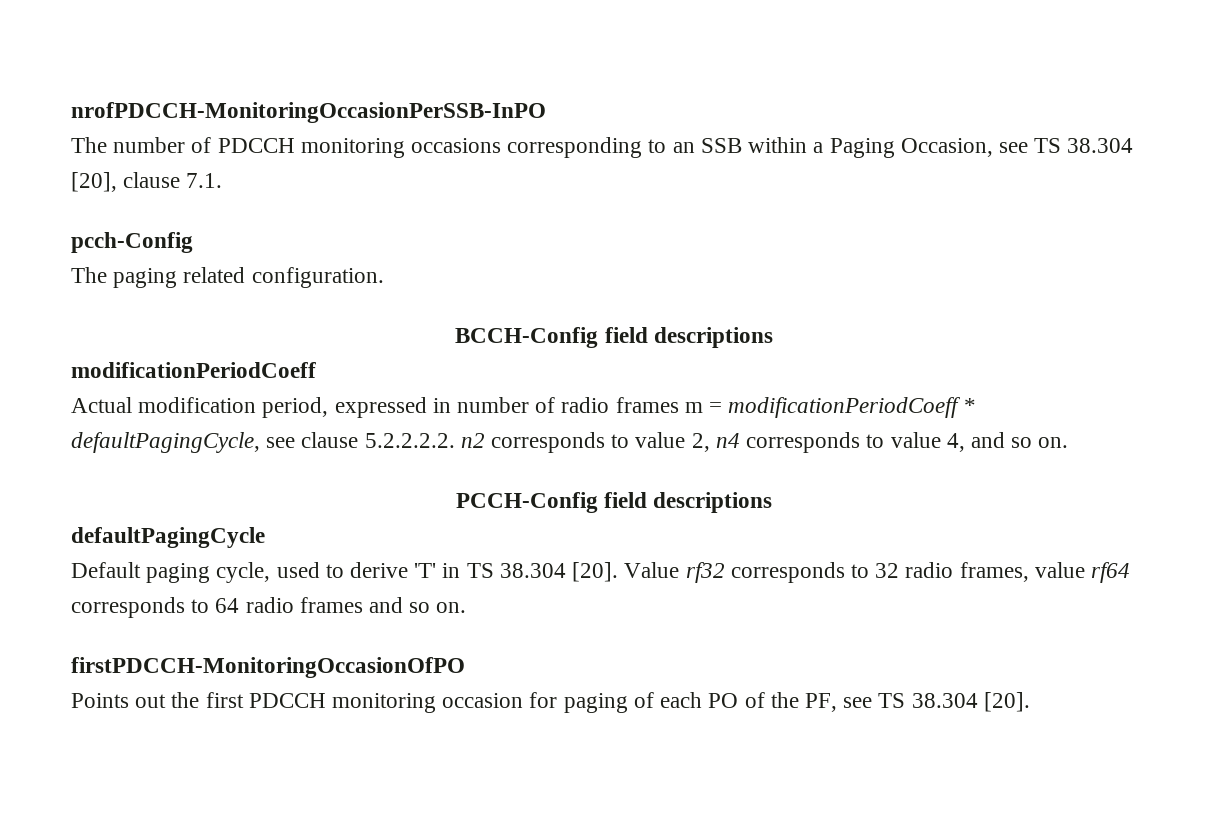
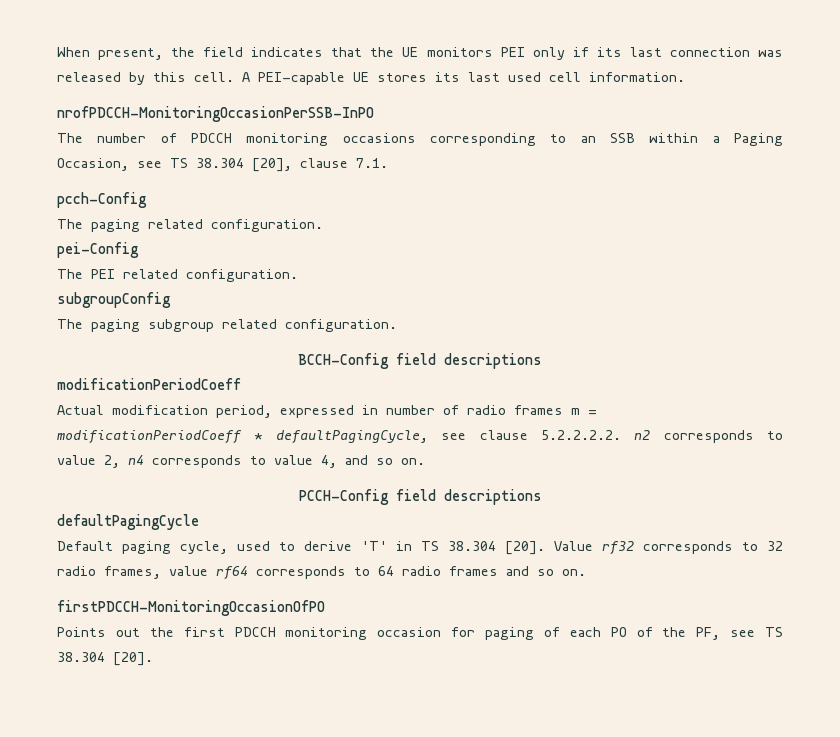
+ When present, the field indicates that the UE monitors PEI only if its last connection was released by this cell. A PEI-capable UE stores its last used cell information.
+ pei-Config
+ The PEI related configuration.
+ subgroupConfig
+ The paging subgroup related configuration.

